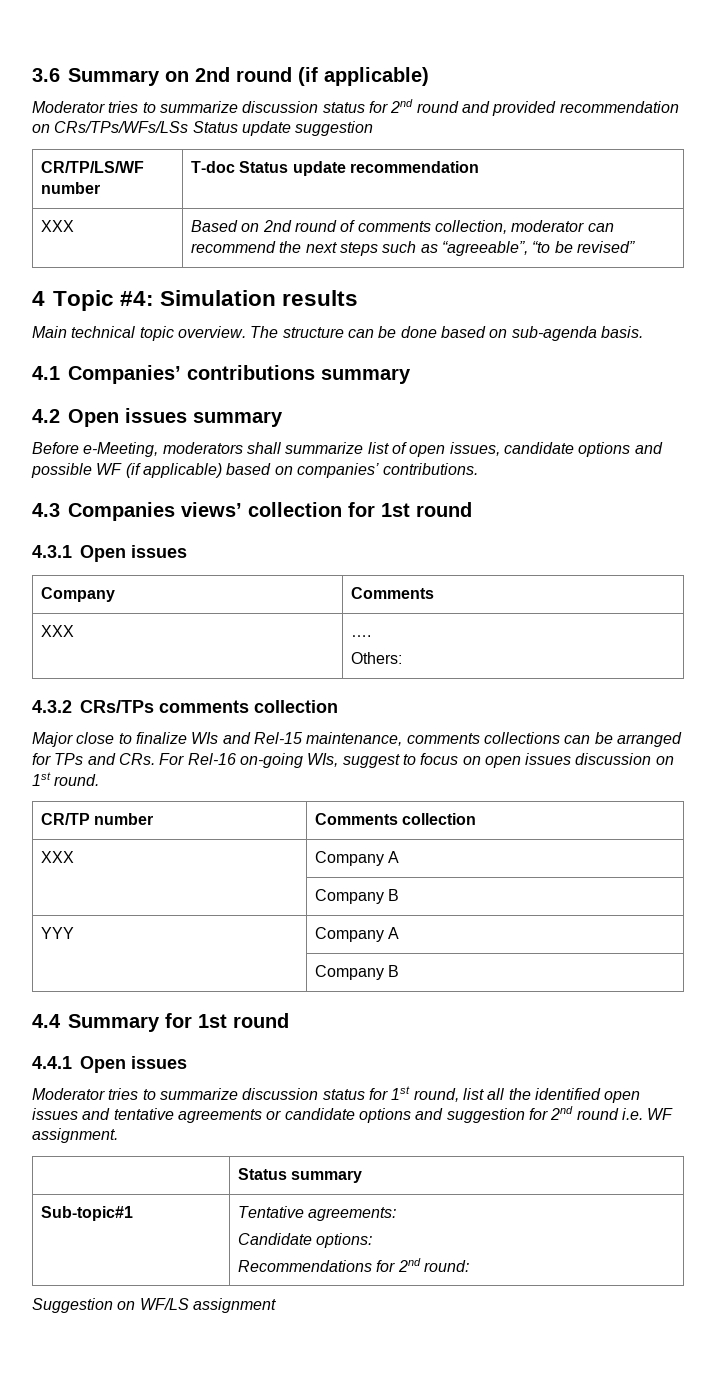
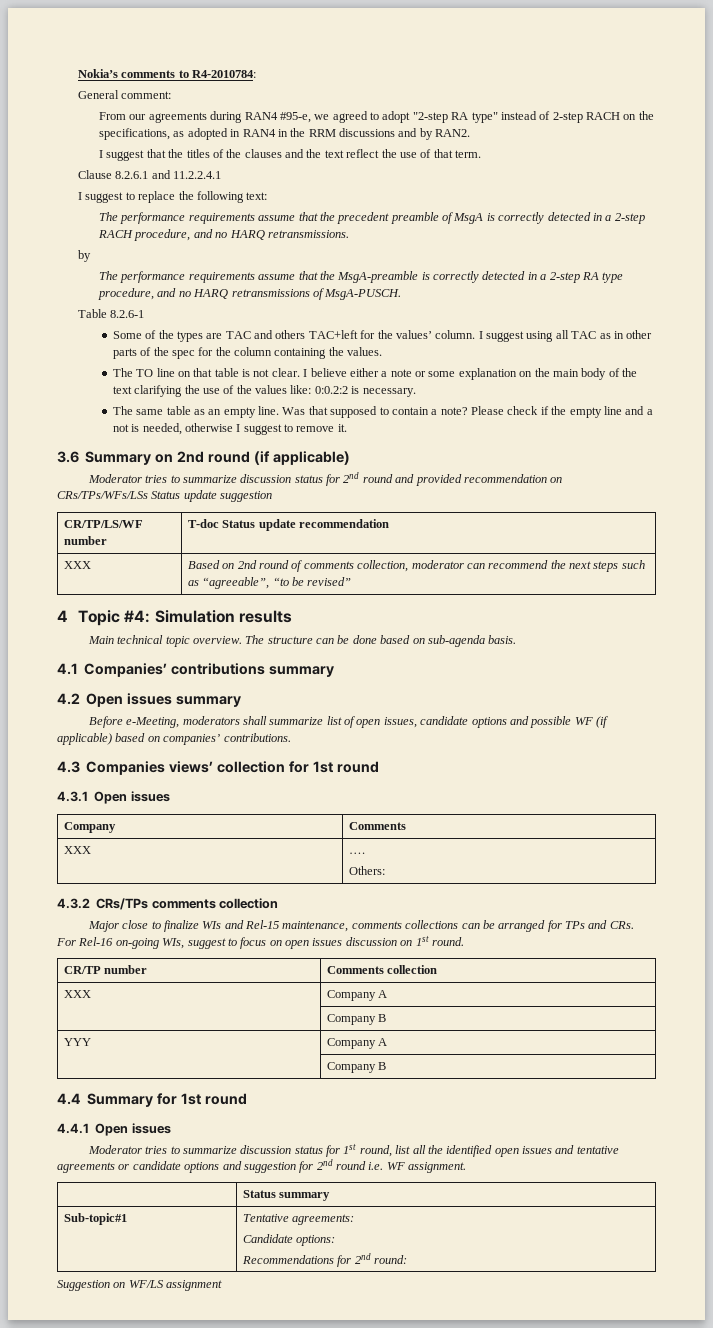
+ Nokia’s comments to R4-2010784:
+ General comment:
+ From our agreements during RAN4 #95-e, we agreed to adopt "2-step RA type" instead of 2-step RACH on the specifications, as adopted in RAN4 in the RRM discussions and by RAN2.
+ I suggest that the titles of the clauses and the text reflect the use of that term.
+ Clause 8.2.6.1 and 11.2.2.4.1
+ I suggest to replace the following text:
+ The performance requirements assume that the precedent preamble of MsgA is correctly detected in a 2-step RACH procedure, and no HARQ retransmissions.
+ by
+ The performance requirements assume that the MsgA-preamble is correctly detected in a 2-step RA type procedure, and no HARQ retransmissions of MsgA-PUSCH.
+ Table 8.2.6-1
+ Some of the types are TAC and others TAC+left for the values’ column. I suggest using all TAC as in other parts of the spec for the column containing the values.
+ The TO line on that table is not clear. I believe either a note or some explanation on the main body of the text clarifying the use of the values like: 0:0.2:2 is necessary.
+ The same table as an empty line. Was that supposed to contain a note? Please check if the empty line and a not is needed, otherwise I suggest to remove it.

